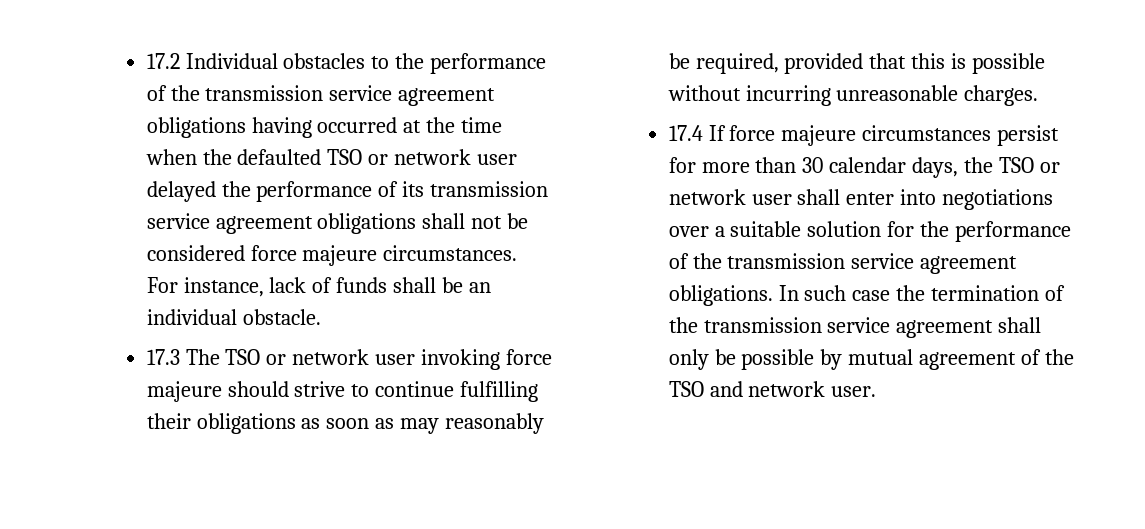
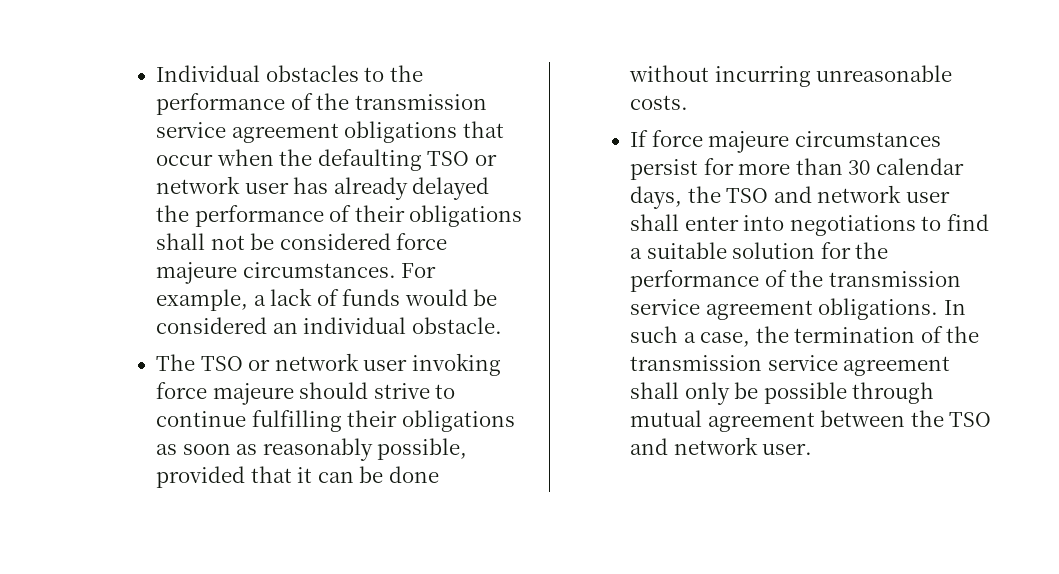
- 17.2 Individual obstacles to the performance of the transmission service agreement obligations having occurred at the time when the defaulted TSO or network user delayed the performance of its transmission service agreement obligations shall not be considered force majeure circumstances.
+ Individual obstacles to the performance of the transmission service agreement obligations that occur when the defaulting TSO or network user has already delayed the performance of their obligations shall not be considered force majeure circumstances.
- For instance, lack of funds shall be an individual obstacle.
+ For example, a lack of funds would be considered an individual obstacle.
- 17.3 The TSO or network user invoking force majeure should strive to continue fulfilling their obligations as soon as may reasonably be required, provided that this is possible without incurring unreasonable charges.
- 17.4 If force majeure circumstances persist for more than 30 calendar days, the TSO or network user shall enter into negotiations over a suitable solution for the performance of the transmission service agreement obligations.
+ The TSO or network user invoking force majeure should strive to continue fulfilling their obligations as soon as reasonably possible, provided that it can be done without incurring unreasonable costs.
+ If force majeure circumstances persist for more than 30 calendar days, the TSO and network user shall enter into negotiations to find a suitable solution for the performance of the transmission service agreement obligations.
- In such case the termination of the transmission service agreement shall only be possible by mutual agreement of the TSO and network user.
+ In such a case, the termination of the transmission service agreement shall only be possible through mutual agreement between the TSO and network user.

